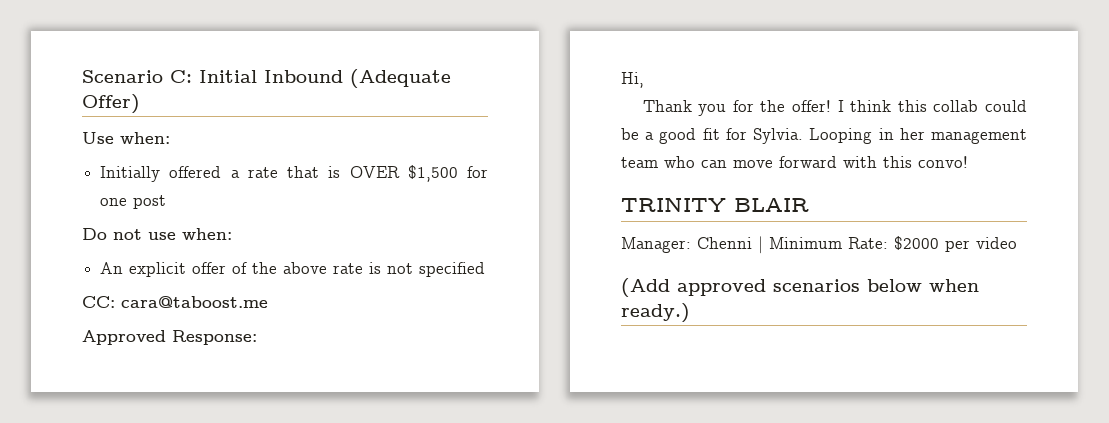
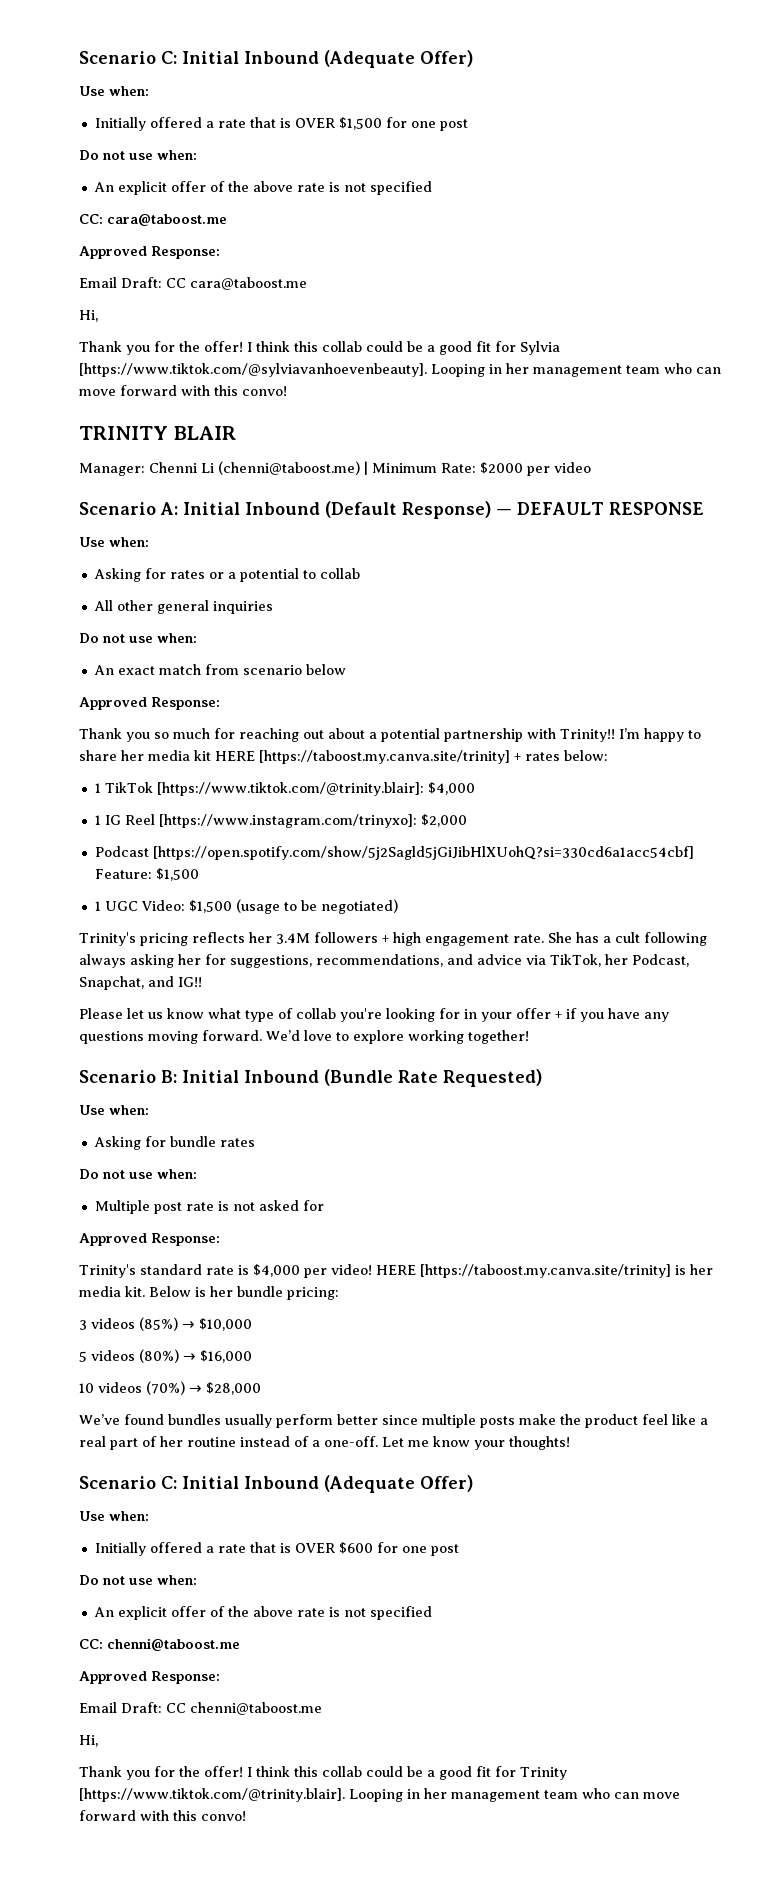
+ Email Draft: CC cara@taboost.me
- I think this collab could be a good fit for Sylvia. Looping in her management team who can move forward with this convo!
+ I think this collab could be a good fit for Sylvia [https://www.tiktok.com/@sylviavanhoevenbeauty]. Looping in her management team who can move forward with this convo!
- Manager: Chenni | Minimum Rate: $2000 per video
+ Manager: Chenni Li (chenni@taboost.me) | Minimum Rate: $2000 per video
- (Add approved scenarios below when ready.)
+ Scenario A: Initial Inbound (Default Response) — DEFAULT RESPONSE
+ Use when:
+ Asking for rates or a potential to collab
+ All other general inquiries
+ Do not use when:
+ An exact match from scenario below
+ Approved Response:
+ Thank you so much for reaching out about a potential partnership with Trinity!! I’m happy to share her media kit HERE [https://taboost.my.canva.site/trinity] + rates below:
+ 1 TikTok [https://www.tiktok.com/@trinity.blair]: $4,000
+ 1 IG Reel [https://www.instagram.com/trinyxo]: $2,000
+ Podcast [https://open.spotify.com/show/5j2Sagld5jGiJibHlXUohQ?si=330cd6a1acc54cbf] Feature: $1,500
+ 1 UGC Video: $1,500 (usage to be negotiated)
+ Trinity's pricing reflects her 3.4M followers + high engagement rate. She has a cult following always asking her for suggestions, recommendations, and advice via TikTok, her Podcast, Snapchat, and IG!!
+ Please let us know what type of collab you're looking for in your offer + if you have any questions moving forward. We’d love to explore working together!
+ Scenario B: Initial Inbound (Bundle Rate Requested)
+ Use when:
+ Asking for bundle rates
+ Do not use when:
+ Multiple post rate is not asked for
+ Approved Response:
+ Trinity's standard rate is $4,000 per video! HERE [https://taboost.my.canva.site/trinity] is her media kit. Below is her bundle pricing:
+ 3 videos (85%) → $10,000
+ 5 videos (80%) → $16,000
+ 10 videos (70%) → $28,000
+ We’ve found bundles usually perform better since multiple posts make the product feel like a real part of her routine instead of a one-off. Let me know your thoughts!
+ Scenario C: Initial Inbound (Adequate Offer)
+ Use when:
+ Initially offered a rate that is OVER $600 for one post
+ Do not use when:
+ An explicit offer of the above rate is not specified
+ CC: chenni@taboost.me
+ Approved Response:
+ Email Draft: CC chenni@taboost.me
+ Hi,
+ Thank you for the offer! I think this collab could be a good fit for Trinity [https://www.tiktok.com/@trinity.blair]. Looping in her management team who can move forward with this convo!

